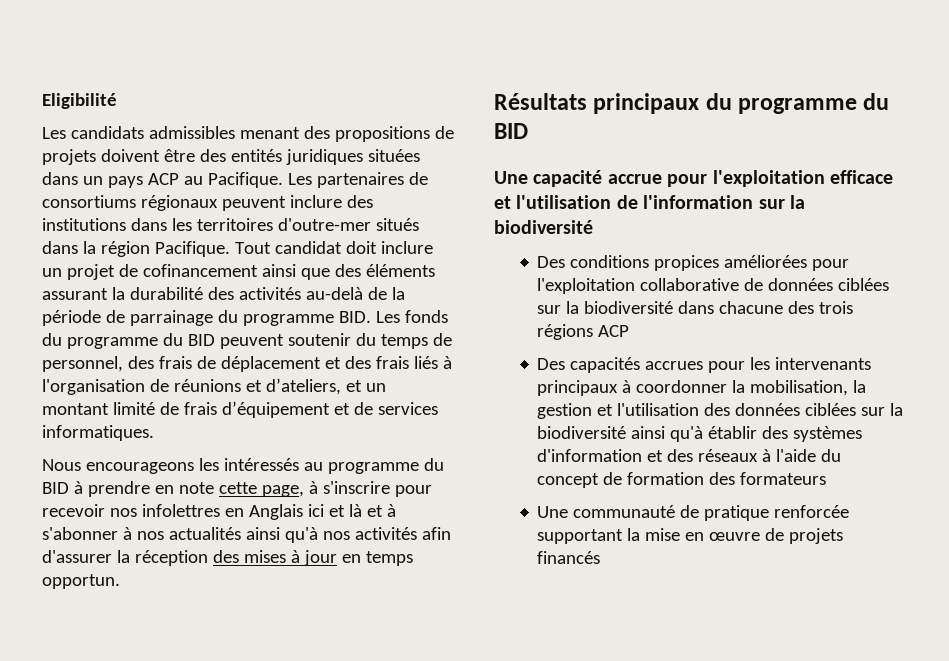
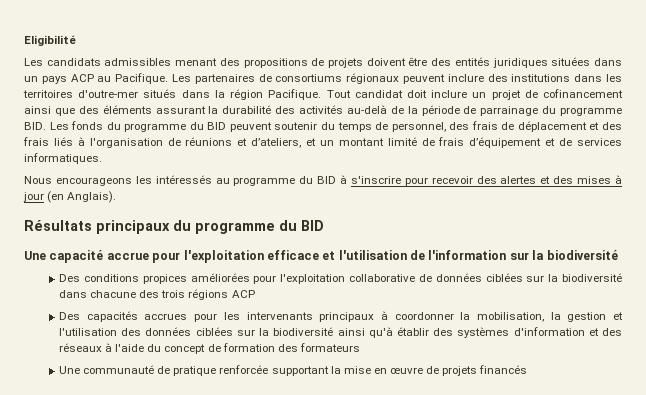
- Nous encourageons les intéressés au programme du BID à prendre en note cette page, à s'inscrire pour recevoir nos infolettres en Anglais ici et là et à s'abonner à nos actualités ainsi qu'à nos activités afin d'assurer la réception des mises à jour en temps opportun.
+ Nous encourageons les intéressés au programme du BID à s'inscrire pour recevoir des alertes et des mises à jour (en Anglais).

